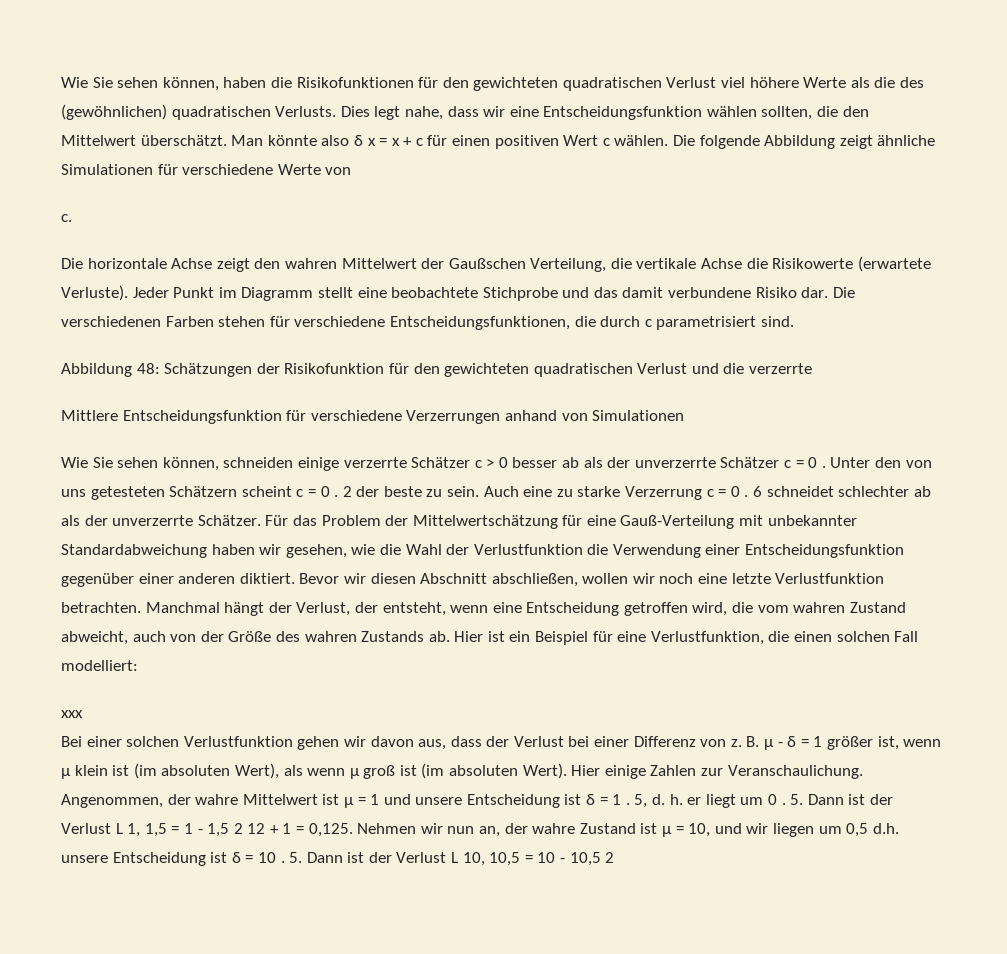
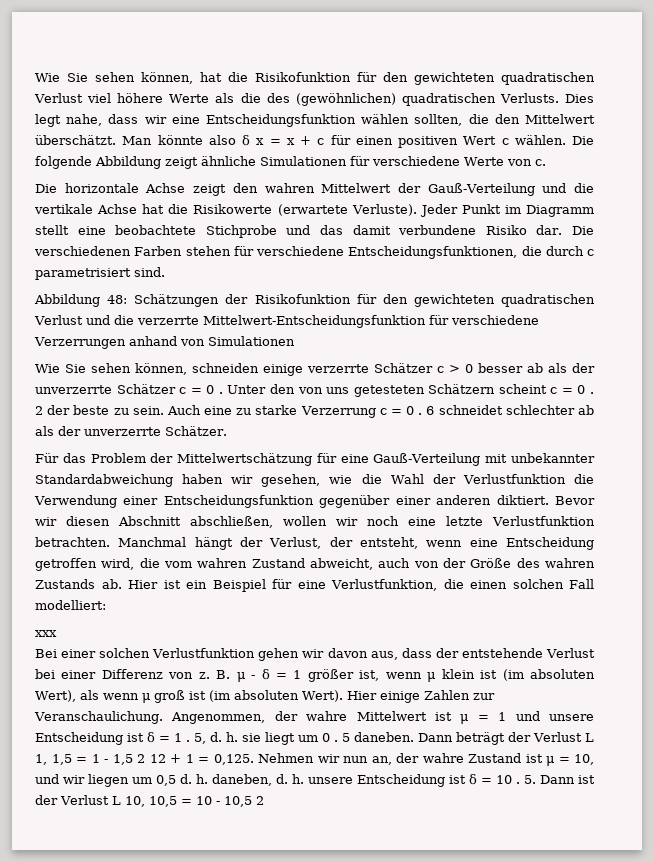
- Wie Sie sehen können, haben die Risikofunktionen für den gewichteten quadratischen Verlust viel höhere Werte als die des (gewöhnlichen) quadratischen Verlusts.
+ Wie Sie sehen können, hat die Risikofunktion für den gewichteten quadratischen Verlust viel höhere Werte als die des (gewöhnlichen) quadratischen Verlusts.
- Die folgende Abbildung zeigt ähnliche Simulationen für verschiedene Werte von
- c.
+ Die folgende Abbildung zeigt ähnliche Simulationen für verschiedene Werte von c.
- Die horizontale Achse zeigt den wahren Mittelwert der Gaußschen Verteilung, die vertikale Achse die Risikowerte (erwartete Verluste).
+ Die horizontale Achse zeigt den wahren Mittelwert der Gauß-Verteilung und die vertikale Achse hat die Risikowerte (erwartete Verluste).
- Abbildung 48: Schätzungen der Risikofunktion für den gewichteten quadratischen Verlust und die verzerrte
- Mittlere Entscheidungsfunktion für verschiedene Verzerrungen anhand von Simulationen
+ Abbildung 48: Schätzungen der Risikofunktion für den gewichteten quadratischen Verlust und die verzerrte Mittelwert-Entscheidungsfunktion für verschiedene Verzerrungen anhand von Simulationen
- 6 schneidet schlechter ab als der unverzerrte Schätzer. Für das Problem der Mittelwertschätzung für eine Gauß-Verteilung mit unbekannter Standardabweichung haben wir gesehen, wie die Wahl der Verlustfunktion die Verwendung einer Entscheidungsfunktion gegenüber einer anderen diktiert.
+ 6 schneidet schlechter ab als der unverzerrte Schätzer.
+ Für das Problem der Mittelwertschätzung für eine Gauß-Verteilung mit unbekannter Standardabweichung haben wir gesehen, wie die Wahl der Verlustfunktion die Verwendung einer Entscheidungsfunktion gegenüber einer anderen diktiert.
- Bei einer solchen Verlustfunktion gehen wir davon aus, dass der Verlust bei einer Differenz von z.
+ Bei einer solchen Verlustfunktion gehen wir davon aus, dass der entstehende Verlust bei einer Differenz von z.
- 5, d. h. er liegt um 0 .
+ 5, d. h. sie liegt um 0 .
- 5. Dann ist der Verlust L 1, 1,5 = 1 - 1,5 2 12 + 1 = 0,125.
+ 5 daneben. Dann beträgt der Verlust L 1, 1,5 = 1 - 1,5 2 12 + 1 = 0,125.
- Nehmen wir nun an, der wahre Zustand ist μ = 10, und wir liegen um 0,5 d.h. unsere Entscheidung ist δ = 10 .
+ Nehmen wir nun an, der wahre Zustand ist μ = 10, und wir liegen um 0,5 d. h. daneben, d. h. unsere Entscheidung ist δ = 10 .

